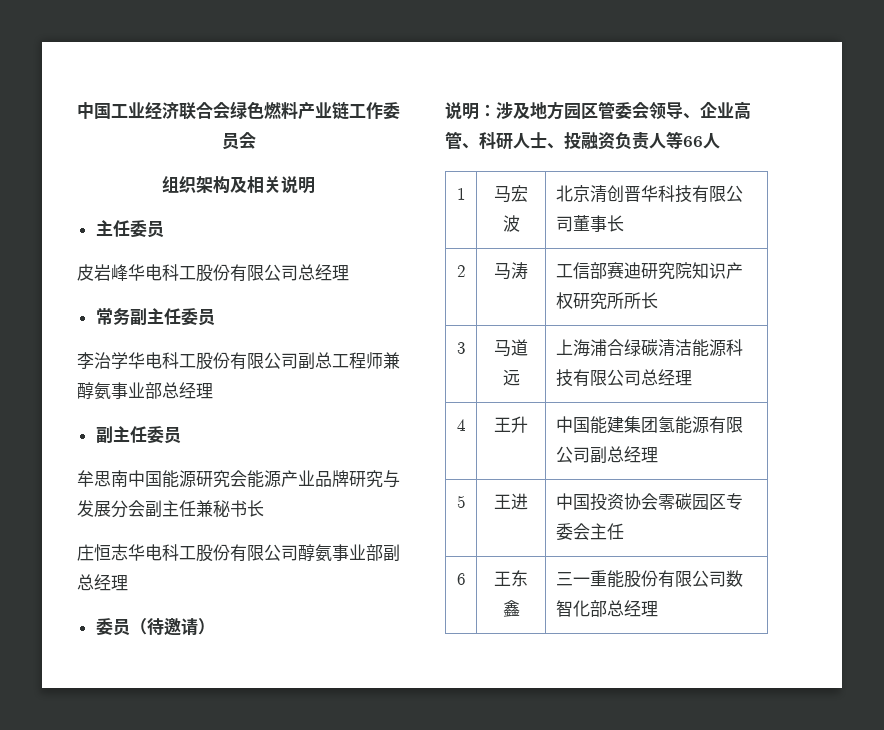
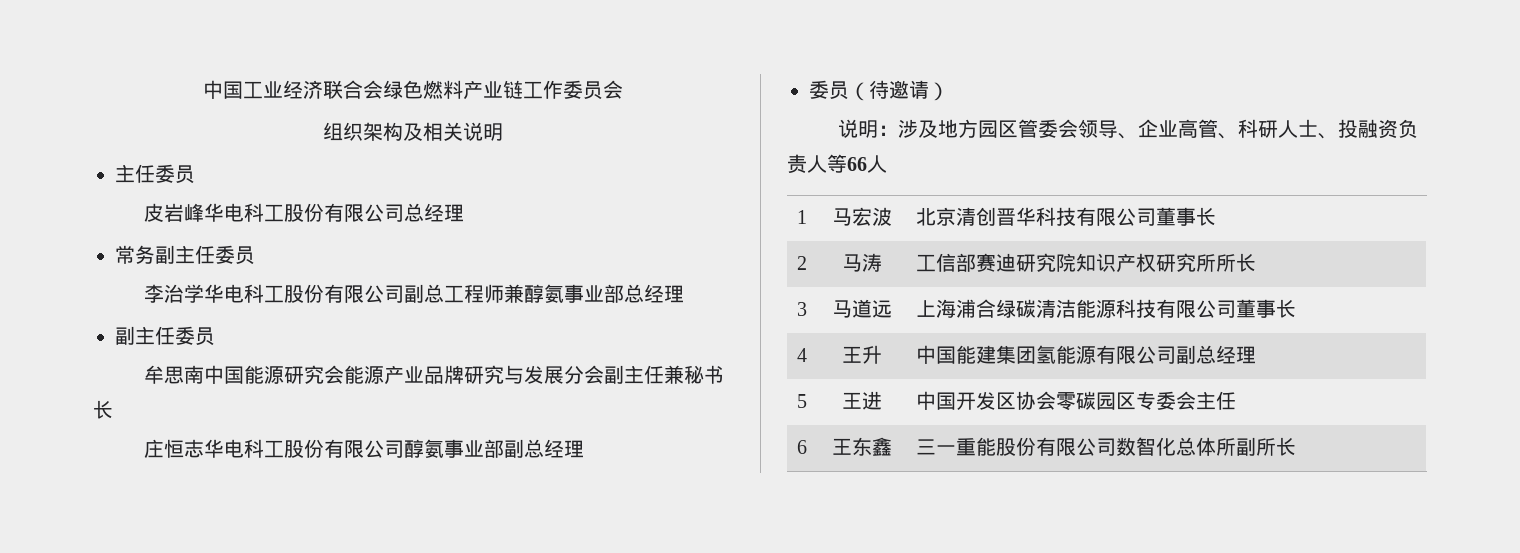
- 3 | 马道远 | 上海浦合绿碳清洁能源科技有限公司总经理
+ 3 | 马道远 | 上海浦合绿碳清洁能源科技有限公司董事长
- 5 | 王进 | 中国投资协会零碳园区专委会主任
+ 5 | 王进 | 中国开发区协会零碳园区专委会主任
- 6 | 王东鑫 | 三一重能股份有限公司数智化部总经理
+ 6 | 王东鑫 | 三一重能股份有限公司数智化总体所副所长

